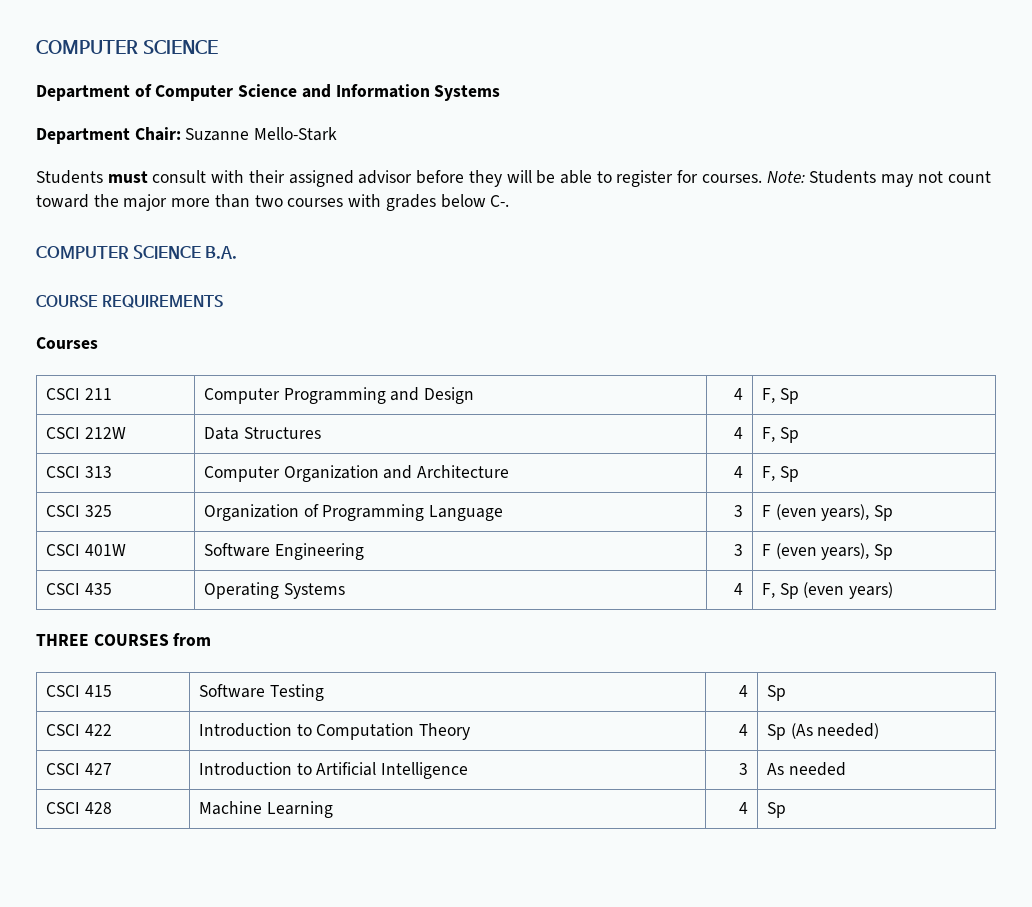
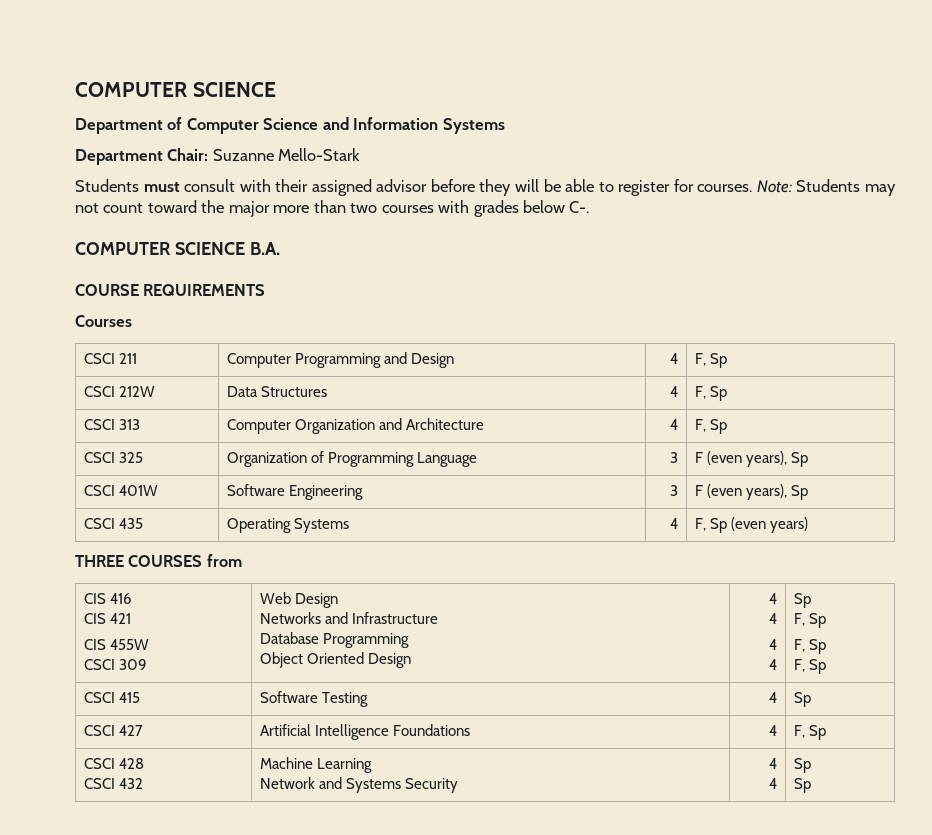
+ CIS 416
+ CIS 421
+ CIS 455W
+ CSCI 309 | Web Design
+ Networks and Infrastructure
+ Database Programming
+ Object Oriented Design | 4
+ 4
+ 4
+ 4 | Sp
+ F, Sp
+ F, Sp
+ F, Sp
- CSCI 422 | Introduction to Computation Theory | 4 | Sp (As needed)
- CSCI 427 | Introduction to Artificial Intelligence | 3 | As needed
+ CSCI 427 | Artificial Intelligence Foundations | 4 | F, Sp
- CSCI 428 | Machine Learning | 4 | Sp
+ CSCI 428
+ CSCI 432 | Machine Learning
+ Network and Systems Security | 4
+ 4 | Sp
+ Sp

